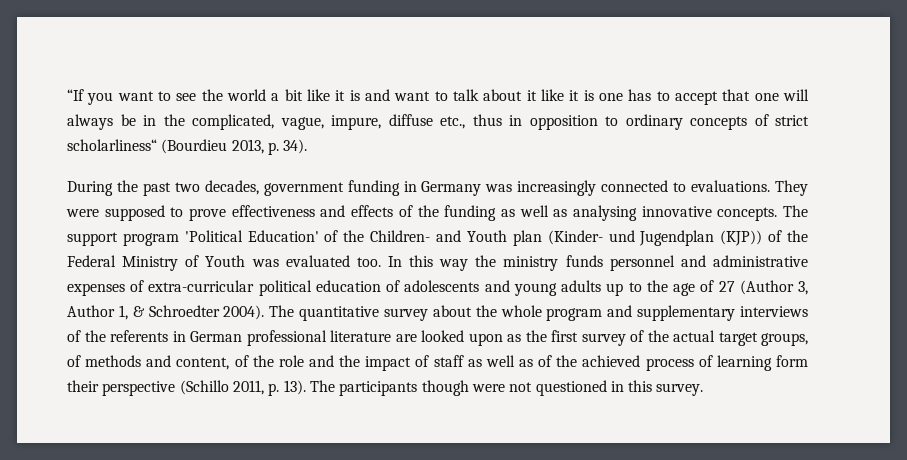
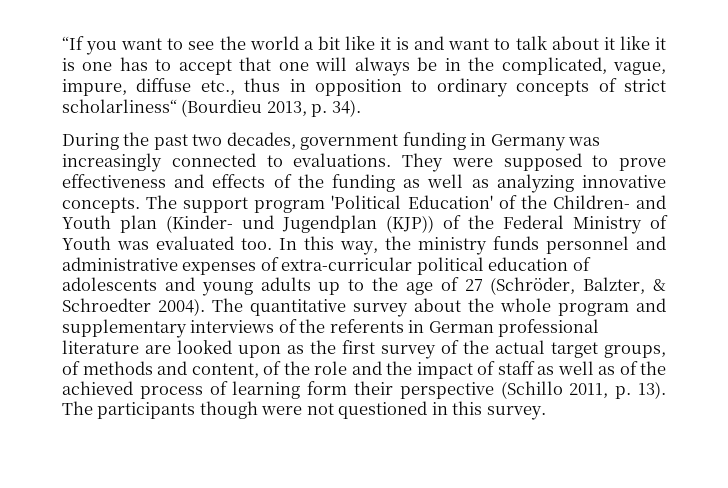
- They were supposed to prove effectiveness and effects of the funding as well as analysing innovative concepts.
+ They were supposed to prove effectiveness and effects of the funding as well as analyzing innovative concepts.
- In this way the ministry funds personnel and administrative expenses of extra-curricular political education of adolescents and young adults up to the age of 27 (Author 3, Author 1, & Schroedter 2004).
+ In this way, the ministry funds personnel and administrative expenses of extra-curricular political education of adolescents and young adults up to the age of 27 (Schröder, Balzter, & Schroedter 2004).

